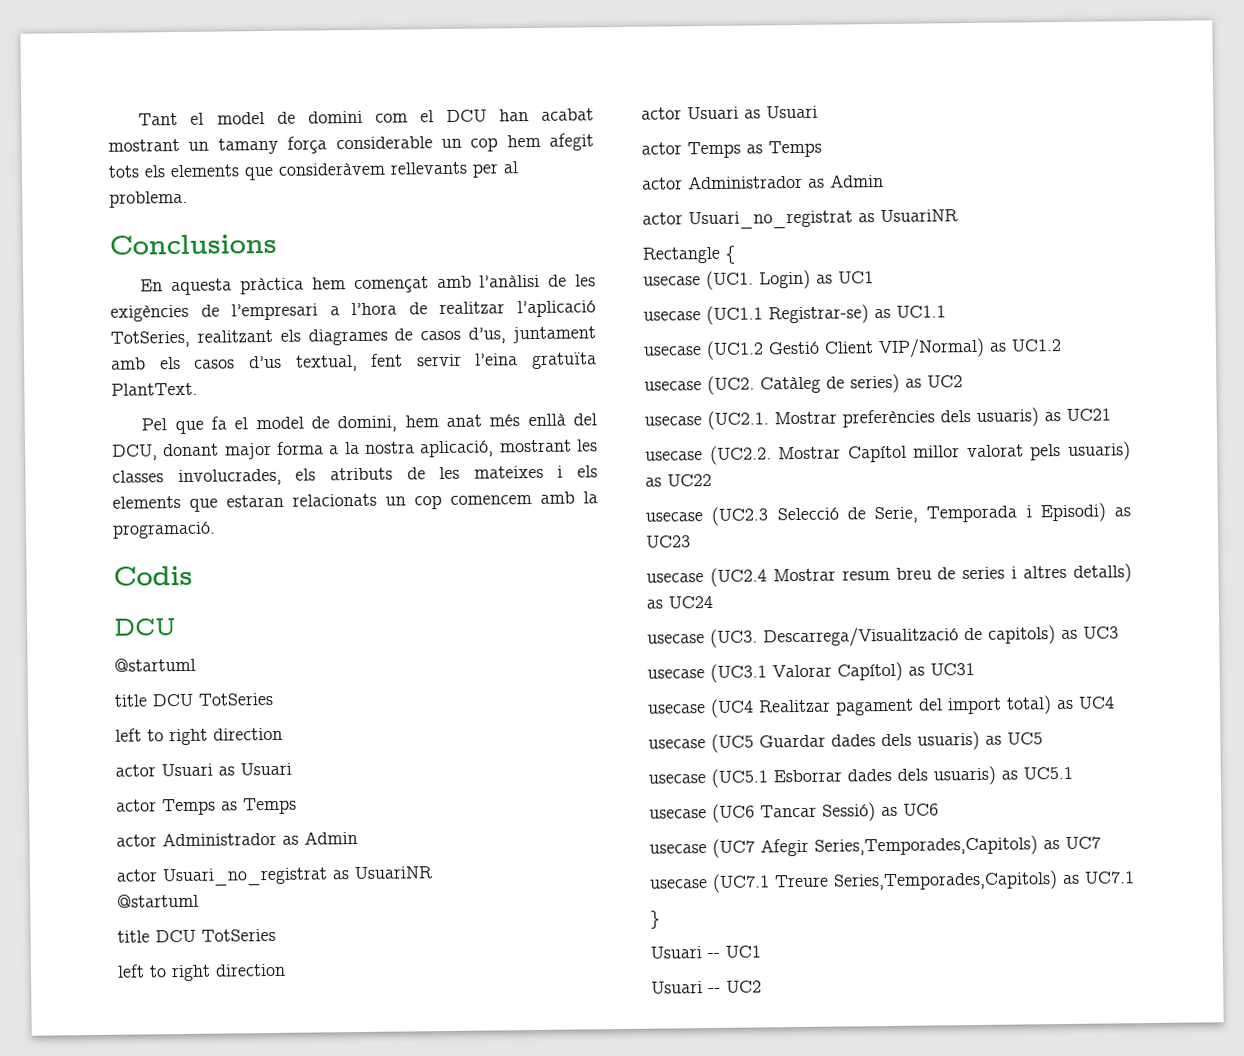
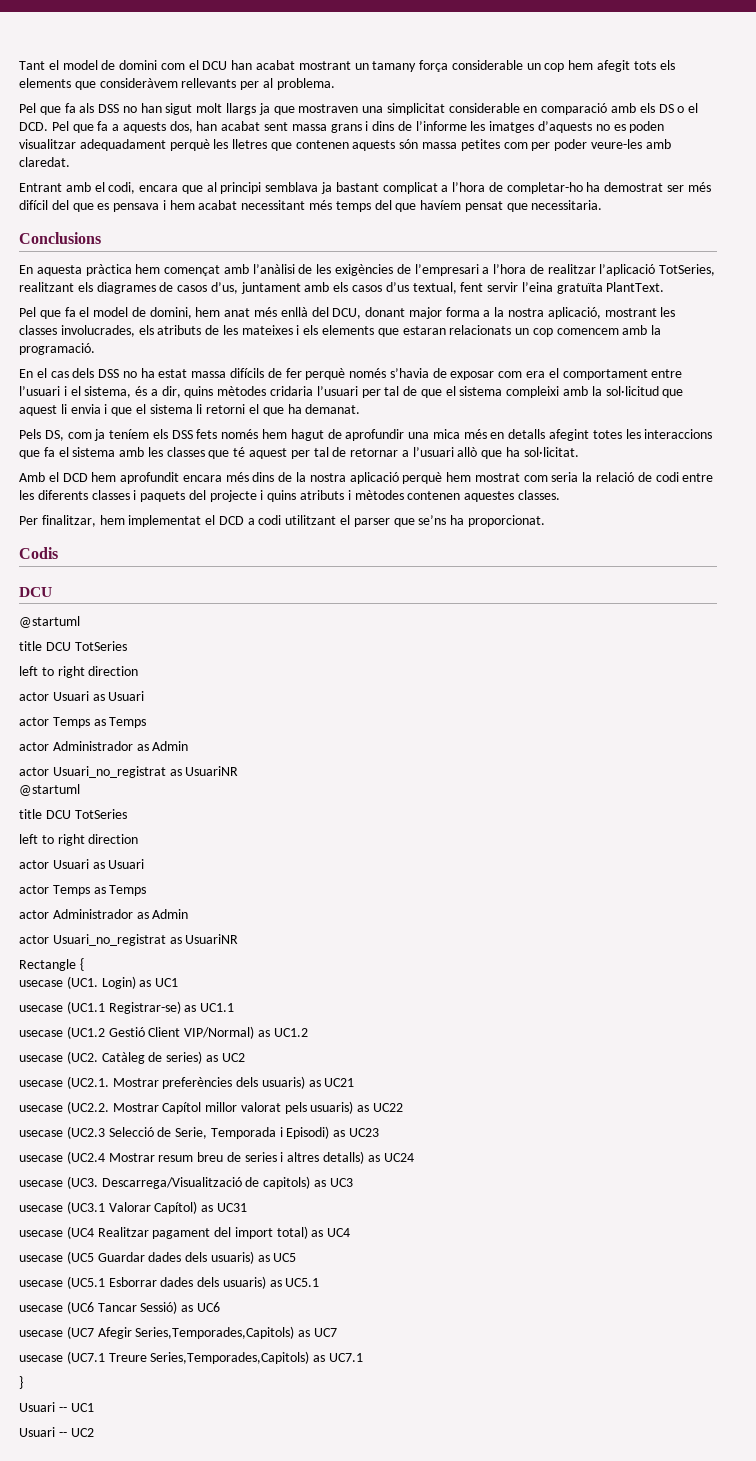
+ Pel que fa als DSS no han sigut molt llargs ja que mostraven una simplicitat considerable en comparació amb els DS o el DCD. Pel que fa a aquests dos, han acabat sent massa grans i dins de l’informe les imatges d’aquests no es poden visualitzar adequadament perquè les lletres que contenen aquests són massa petites com per poder veure-les amb claredat.
+ Entrant amb el codi, encara que al principi semblava ja bastant complicat a l’hora de completar-ho ha demostrat ser més difícil del que es pensava i hem acabat necessitant més temps del que havíem pensat que necessitaria.
+ En el cas dels DSS no ha estat massa difícils de fer perquè només s’havia de exposar com era el comportament entre l’usuari i el sistema, és a dir, quins mètodes cridaria l’usuari per tal de que el sistema compleixi amb la sol·licitud que aquest li envia i que el sistema li retorni el que ha demanat.
+ Pels DS, com ja teníem els DSS fets només hem hagut de aprofundir una mica més en detalls afegint totes les interaccions que fa el sistema amb les classes que té aquest per tal de retornar a l’usuari allò que ha sol·licitat.
+ Amb el DCD hem aprofundit encara més dins de la nostra aplicació perquè hem mostrat com seria la relació de codi entre les diferents classes i paquets del projecte i quins atributs i mètodes contenen aquestes classes.
+ Per finalitzar, hem implementat el DCD a codi utilitzant el parser que se’ns ha proporcionat.

